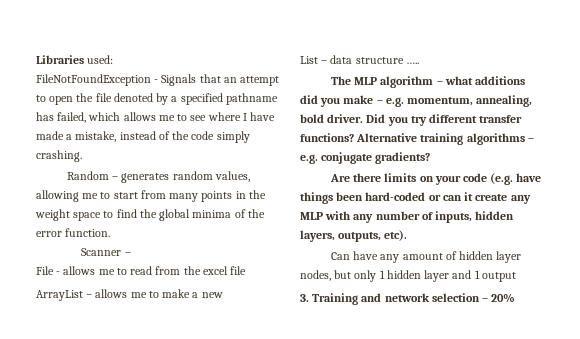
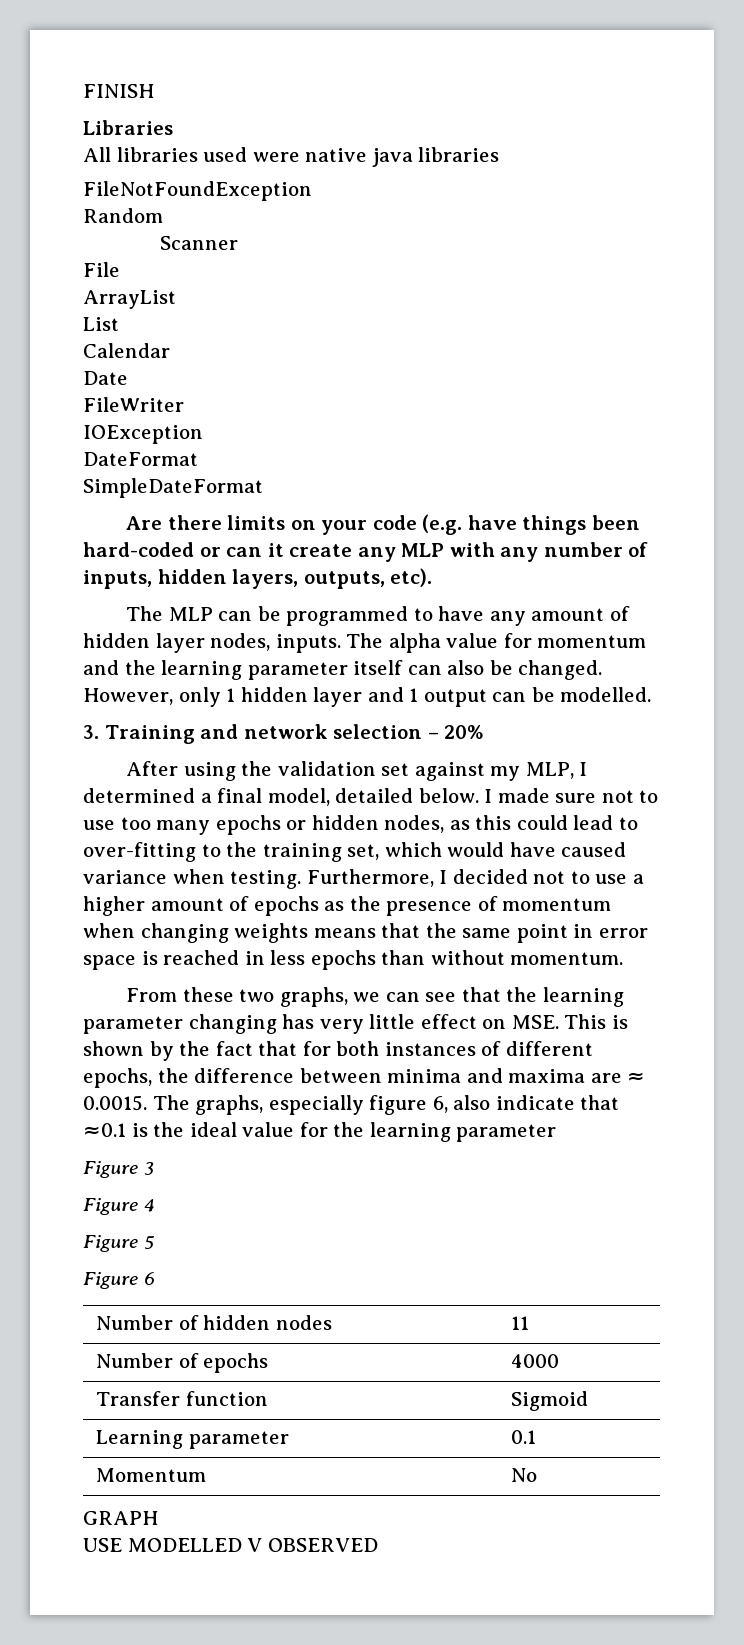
+ FINISH
- Libraries used:
- FileNotFoundException - Signals that an attempt to open the file denoted by a specified pathname has failed, which allows me to see where I have made a mistake, instead of the code simply crashing.
- Random – generates random values, allowing me to start from many points in the weight space to find the global minima of the error function.
+ Libraries
+ All libraries used were native java libraries
+ FileNotFoundException
+ Random
- Scanner –
+ Scanner
- File - allows me to read from the excel file
- ArrayList – allows me to make a new
- List – data structure …..
- The MLP algorithm – what additions did you make – e.g. momentum, annealing, bold driver. Did you try different transfer functions? Alternative training algorithms – e.g. conjugate gradients?
+ File
+ ArrayList
+ List
+ Calendar
+ Date
+ FileWriter
+ IOException
+ DateFormat
+ SimpleDateFormat
- Can have any amount of hidden layer nodes, but only 1 hidden layer and 1 output
+ The MLP can be programmed to have any amount of hidden layer nodes, inputs. The alpha value for momentum and the learning parameter itself can also be changed. However, only 1 hidden layer and 1 output can be modelled.
+ After using the validation set against my MLP, I determined a final model, detailed below. I made sure not to use too many epochs or hidden nodes, as this could lead to over-fitting to the training set, which would have caused variance when testing. Furthermore, I decided not to use a higher amount of epochs as the presence of momentum when changing weights means that the same point in error space is reached in less epochs than without momentum.
+ From these two graphs, we can see that the learning parameter changing has very little effect on MSE. This is shown by the fact that for both instances of different epochs, the difference between minima and maxima are ≈ 0.0015. The graphs, especially figure 6, also indicate that ≈0.1 is the ideal value for the learning parameter
+ Figure 3
+ Figure 4
+ Figure 5
+ Figure 6
+ Number of hidden nodes | 11
+ Number of epochs | 4000
+ Transfer function | Sigmoid
+ Learning parameter | 0.1
+ Momentum | No
+ GRAPH
+ USE MODELLED V OBSERVED

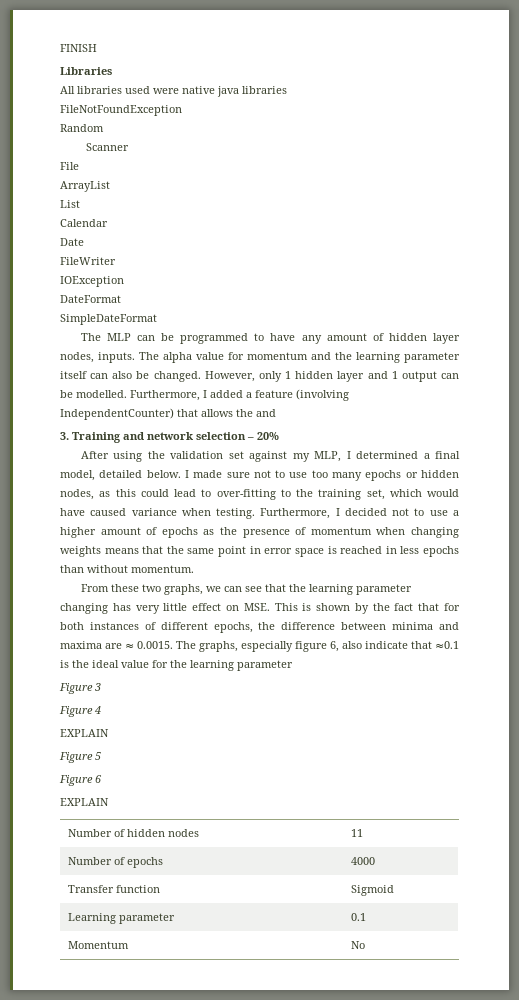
- Are there limits on your code (e.g. have things been hard-coded or can it create any MLP with any number of inputs, hidden layers, outputs, etc).
+ Furthermore, I added a feature (involving IndependentCounter) that allows the and
  Figure 4
+ EXPLAIN
  Figure 6
+ EXPLAIN
- GRAPH
- USE MODELLED V OBSERVED

